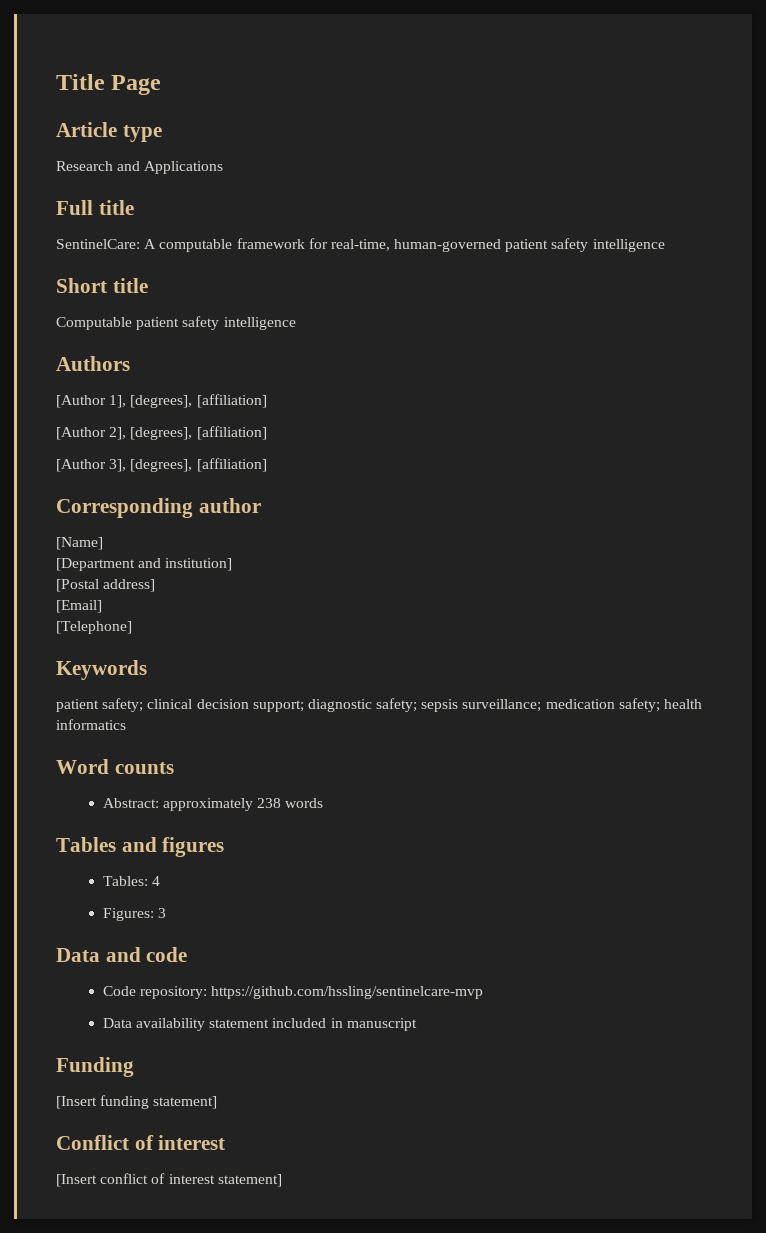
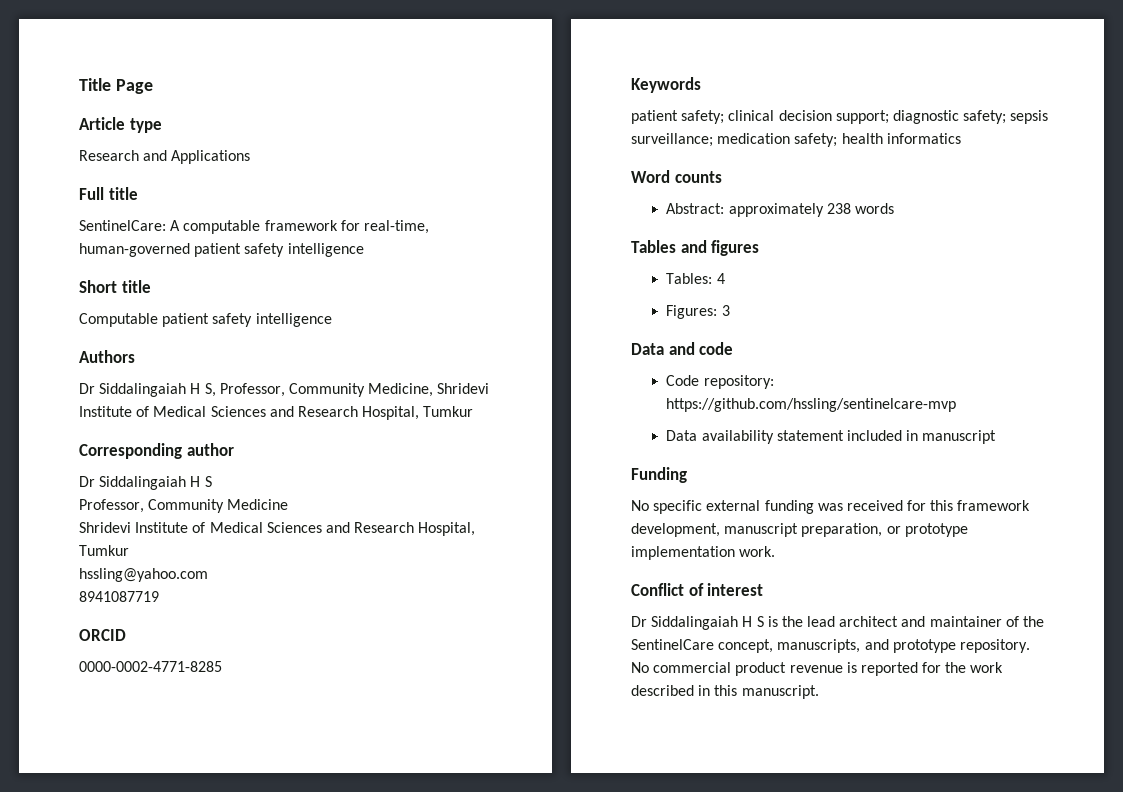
- [Author 1], [degrees], [affiliation]
- [Author 2], [degrees], [affiliation]
- [Author 3], [degrees], [affiliation]
+ Dr Siddalingaiah H S, Professor, Community Medicine, Shridevi Institute of Medical Sciences and Research Hospital, Tumkur
  Corresponding author
- [Name]
- [Department and institution]
- [Postal address]
- [Email]
- [Telephone]
+ Dr Siddalingaiah H S
+ Professor, Community Medicine
+ Shridevi Institute of Medical Sciences and Research Hospital, Tumkur
+ hssling@yahoo.com
+ 8941087719
+ ORCID
+ 0000-0002-4771-8285
- [Insert funding statement]
+ No specific external funding was received for this framework development, manuscript preparation, or prototype implementation work.
  Conflict of interest
- [Insert conflict of interest statement]
+ Dr Siddalingaiah H S is the lead architect and maintainer of the SentinelCare concept, manuscripts, and prototype repository. No commercial product revenue is reported for the work described in this manuscript.

